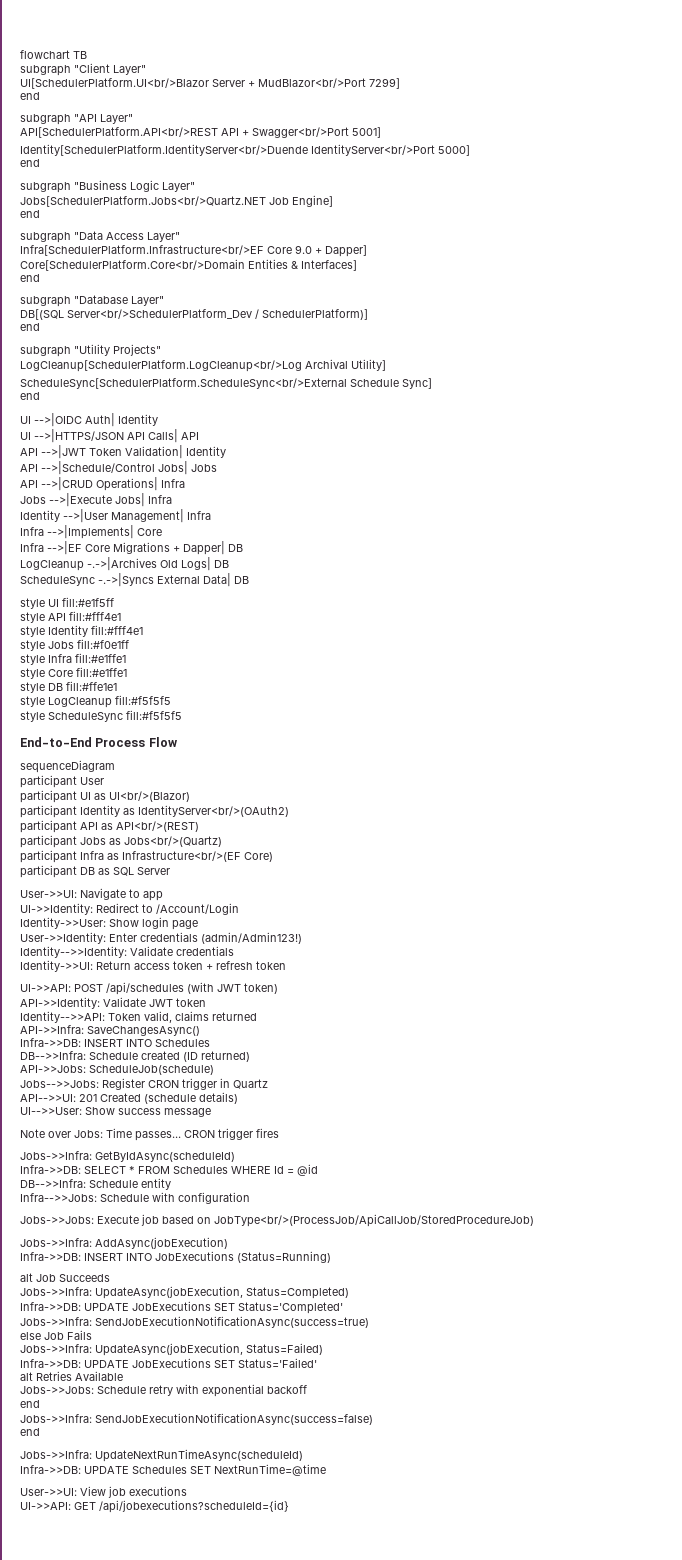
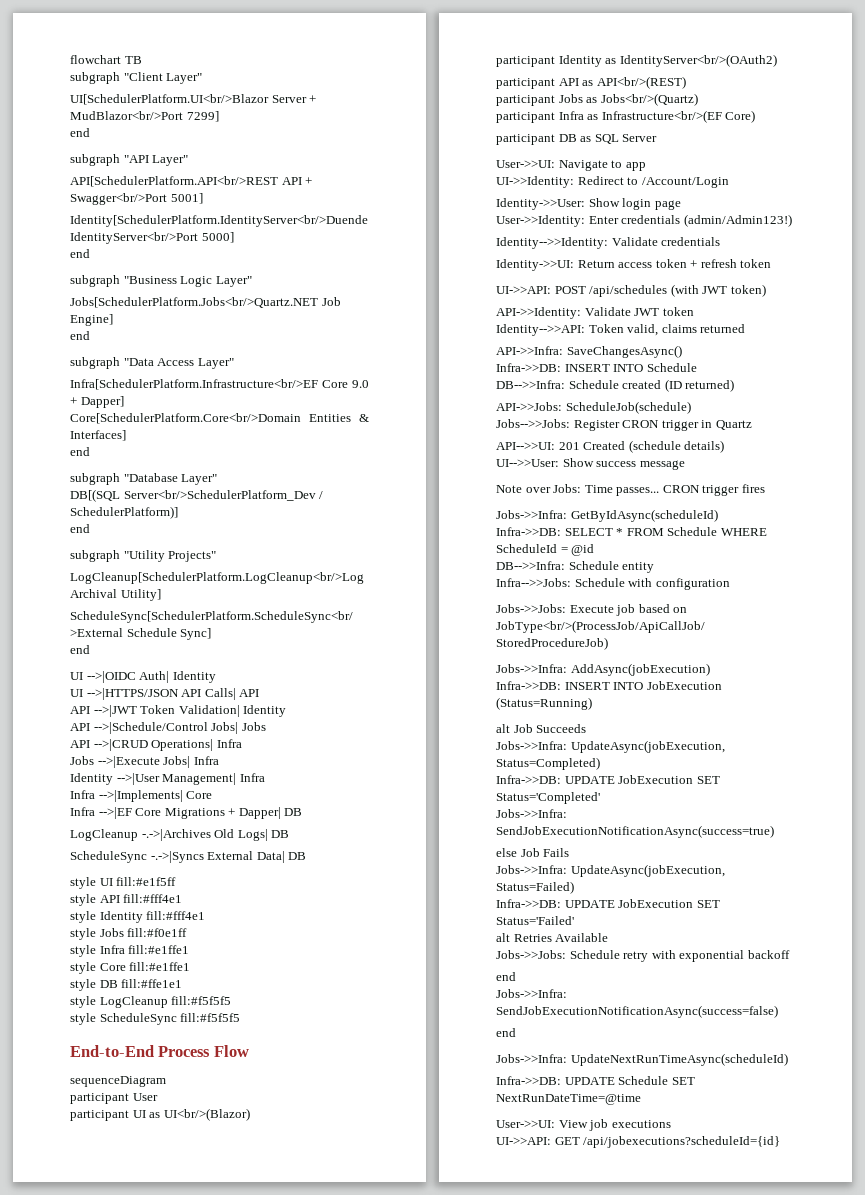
- Infra->>DB: INSERT INTO Schedules
+ Infra->>DB: INSERT INTO Schedule
- Infra->>DB: SELECT * FROM Schedules WHERE Id = @id
+ Infra->>DB: SELECT * FROM Schedule WHERE ScheduleId = @id
- Infra->>DB: INSERT INTO JobExecutions (Status=Running)
+ Infra->>DB: INSERT INTO JobExecution (Status=Running)
- Infra->>DB: UPDATE JobExecutions SET Status='Completed'
+ Infra->>DB: UPDATE JobExecution SET Status='Completed'
- Infra->>DB: UPDATE JobExecutions SET Status='Failed'
+ Infra->>DB: UPDATE JobExecution SET Status='Failed'
- Infra->>DB: UPDATE Schedules SET NextRunTime=@time
+ Infra->>DB: UPDATE Schedule SET NextRunDateTime=@time

